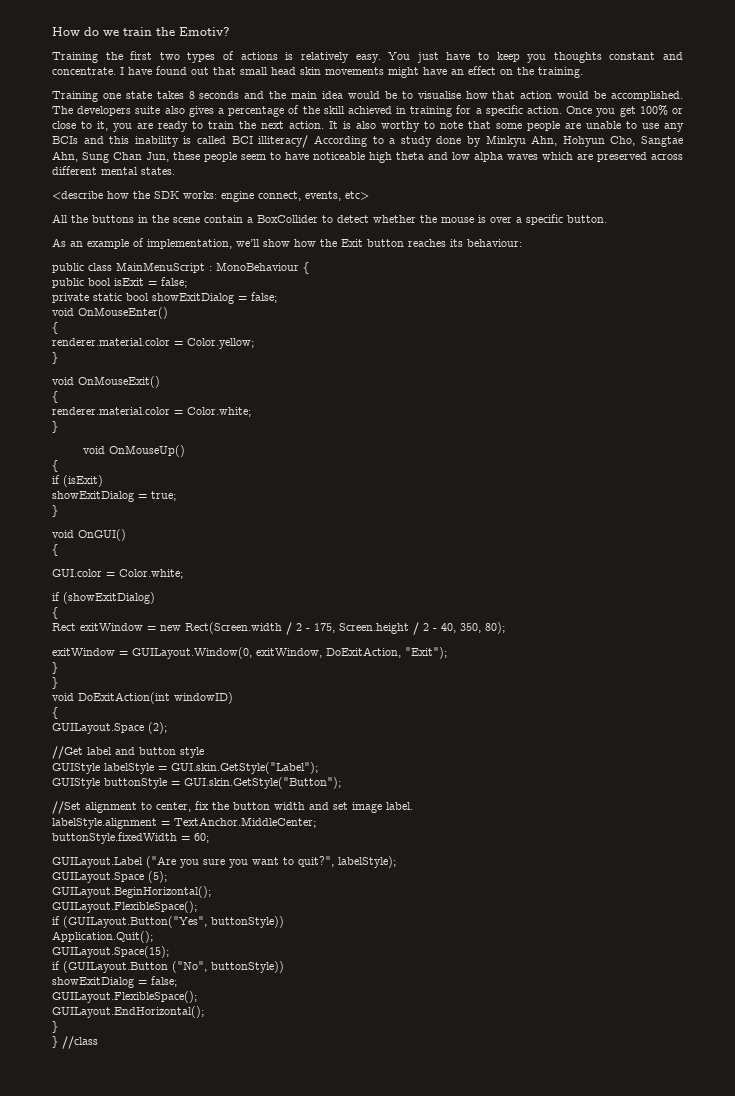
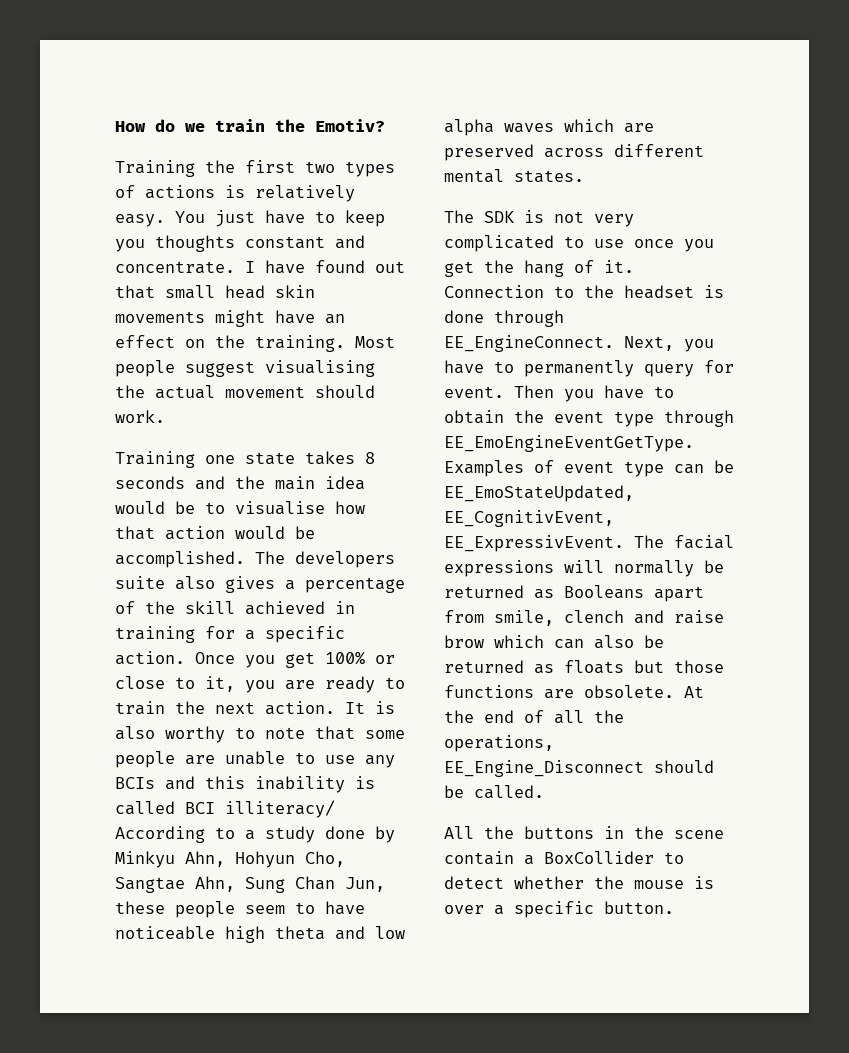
+ Most people suggest visualising the actual movement should work.
- <describe how the SDK works: engine connect, events, etc>
+ The SDK is not very complicated to use once you get the hang of it. Connection to the headset is done through EE_EngineConnect. Next, you have to permanently query for event. Then you have to obtain the event type through EE_EmoEngineEventGetType. Examples of event type can be EE_EmoStateUpdated, EE_CognitivEvent, EE_ExpressivEvent. The facial expressions will normally be returned as Booleans apart from smile, clench and raise brow which can also be returned as floats but those functions are obsolete. At the end of all the operations, EE_Engine_Disconnect should be called.
- As an example of implementation, we’ll show how the Exit button reaches its behaviour:
- public class MainMenuScript : MonoBehaviour {
- public bool isExit = false;
- private static bool showExitDialog = false;
- void OnMouseEnter()
- {
- renderer.material.color = Color.yellow;
- }
- void OnMouseExit()
- {
- renderer.material.color = Color.white;
- }
- void OnMouseUp()
- {
- if (isExit)
- showExitDialog = true;
- }
- void OnGUI()
- {
- GUI.color = Color.white;
- if (showExitDialog)
- {
- Rect exitWindow = new Rect(Screen.width / 2 - 175, Screen.height / 2 - 40, 350, 80);
- exitWindow = GUILayout.Window(0, exitWindow, DoExitAction, "Exit");
- }
- }
- void DoExitAction(int windowID)
- {
- GUILayout.Space (2);
- //Get label and button style
- GUIStyle labelStyle = GUI.skin.GetStyle("Label");
- GUIStyle buttonStyle = GUI.skin.GetStyle("Button");
- //Set alignment to center, fix the button width and set image label.
- labelStyle.alignment = TextAnchor.MiddleCenter;
- buttonStyle.fixedWidth = 60;
- GUILayout.Label ("Are you sure you want to quit?", labelStyle);
- GUILayout.Space (5);
- GUILayout.BeginHorizontal();
- GUILayout.FlexibleSpace();
- if (GUILayout.Button("Yes", buttonStyle))
- Application.Quit();
- GUILayout.Space(15);
- if (GUILayout.Button ("No", buttonStyle))
- showExitDialog = false;
- GUILayout.FlexibleSpace();
- GUILayout.EndHorizontal();
- }
- } //class

